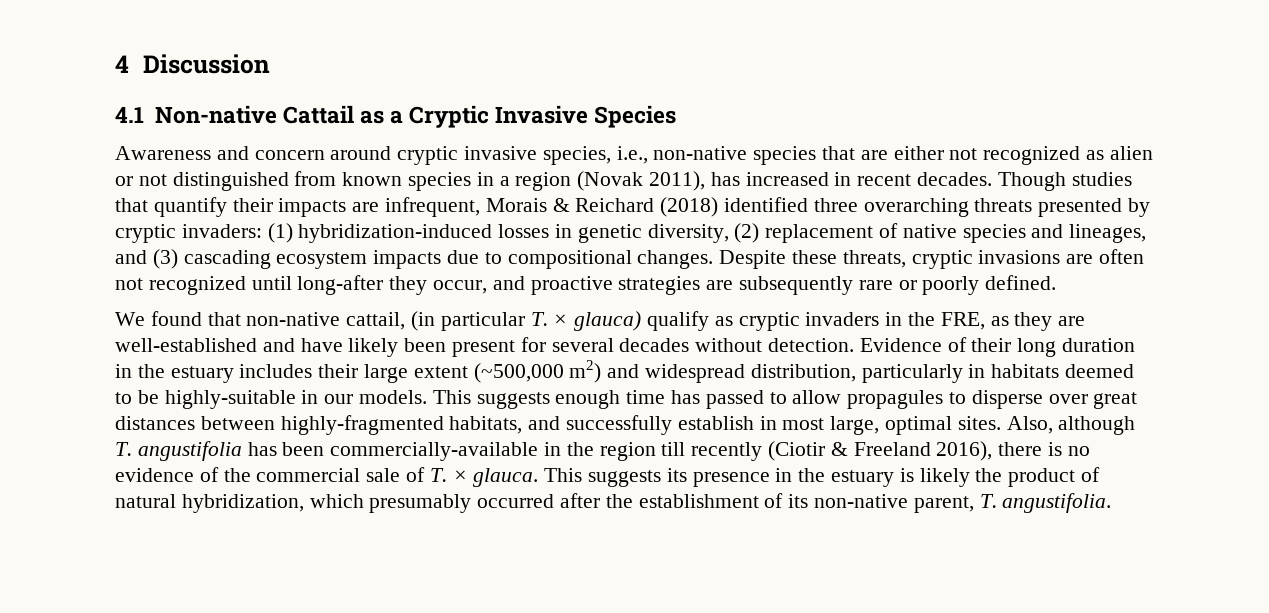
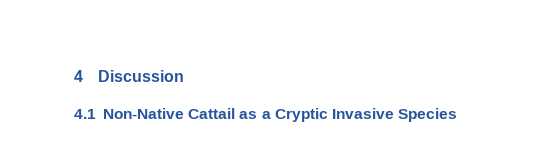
- 4.1 Non-native Cattail as a Cryptic Invasive Species
+ 4.1 Non-Native Cattail as a Cryptic Invasive Species
- Awareness and concern around cryptic invasive species, i.e., non-native species that are either not recognized as alien or not distinguished from known species in a region (Novak 2011), has increased in recent decades. Though studies that quantify their impacts are infrequent, Morais & Reichard (2018) identified three overarching threats presented by cryptic invaders: (1) hybridization-induced losses in genetic diversity, (2) replacement of native species and lineages, and (3) cascading ecosystem impacts due to compositional changes. Despite these threats, cryptic invasions are often not recognized until long-after they occur, and proactive strategies are subsequently rare or poorly defined.
- We found that non-native cattail, (in particular T. × glauca) qualify as cryptic invaders in the FRE, as they are well-established and have likely been present for several decades without detection. Evidence of their long duration in the estuary includes their large extent (~500,000 m2) and widespread distribution, particularly in habitats deemed to be highly-suitable in our models. This suggests enough time has passed to allow propagules to disperse over great distances between highly-fragmented habitats, and successfully establish in most large, optimal sites. Also, although T. angustifolia has been commercially-available in the region till recently (Ciotir & Freeland 2016), there is no evidence of the commercial sale of T. × glauca. This suggests its presence in the estuary is likely the product of natural hybridization, which presumably occurred after the establishment of its non-native parent, T. angustifolia.

